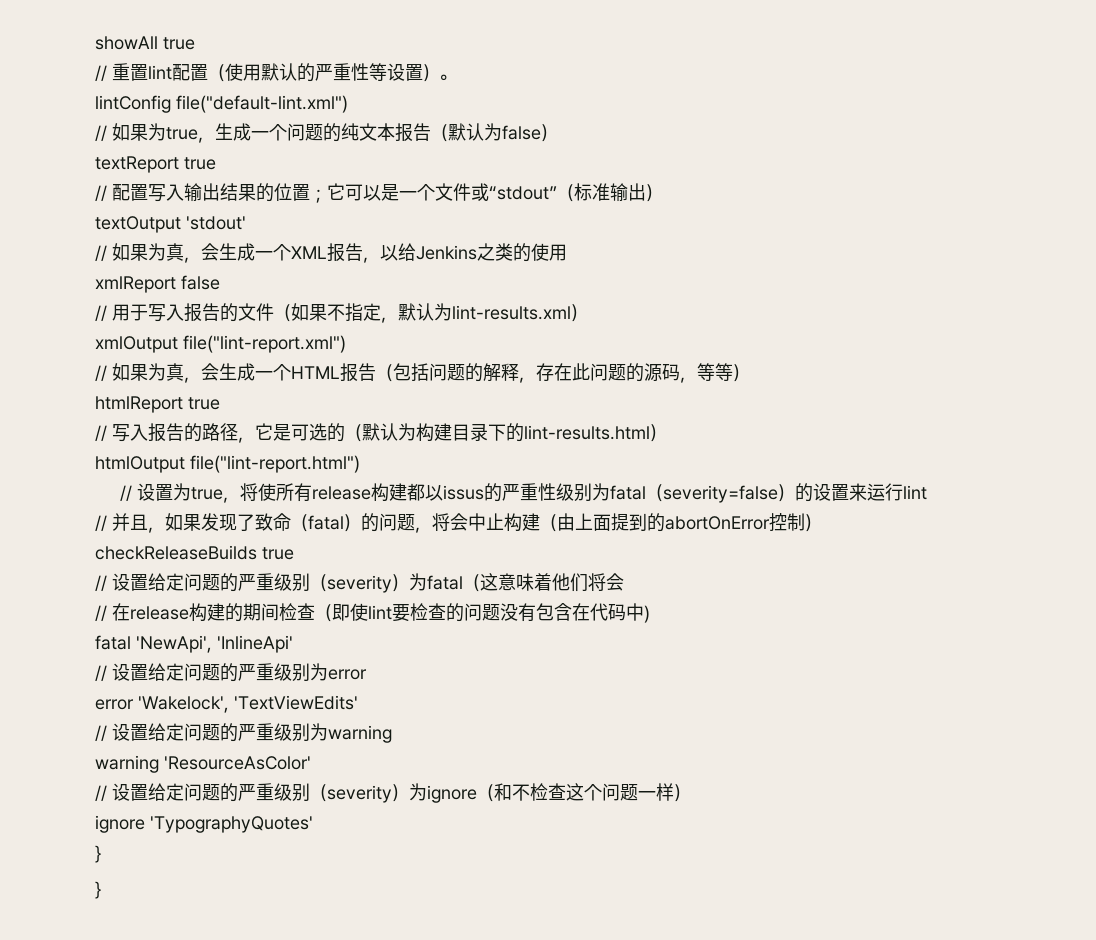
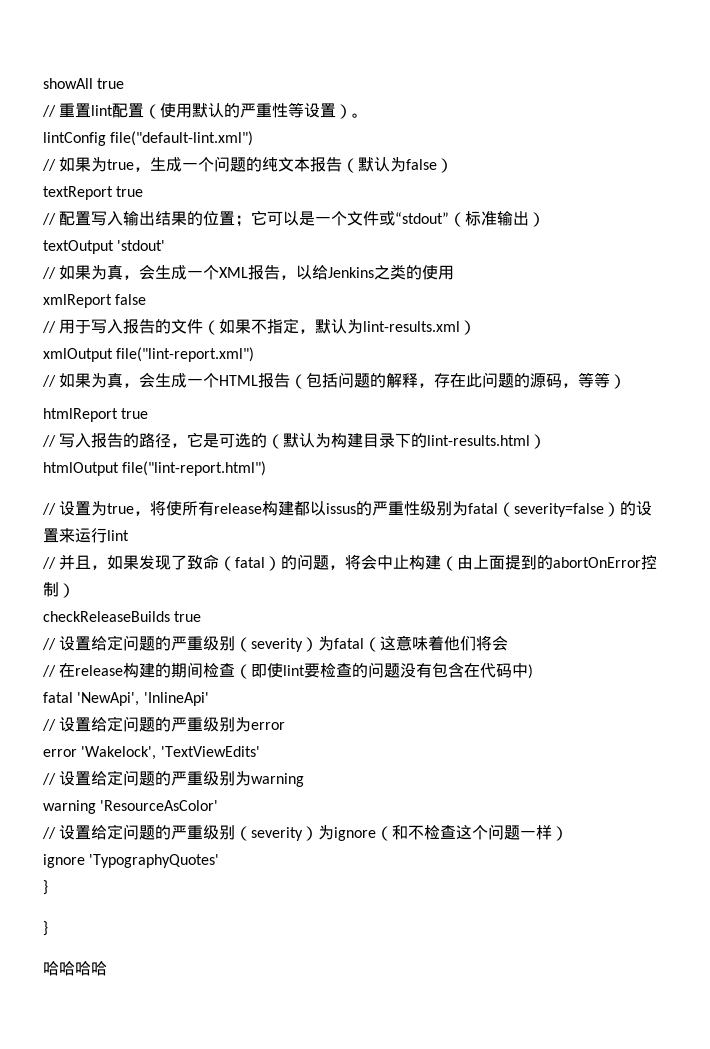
+ 哈哈哈哈

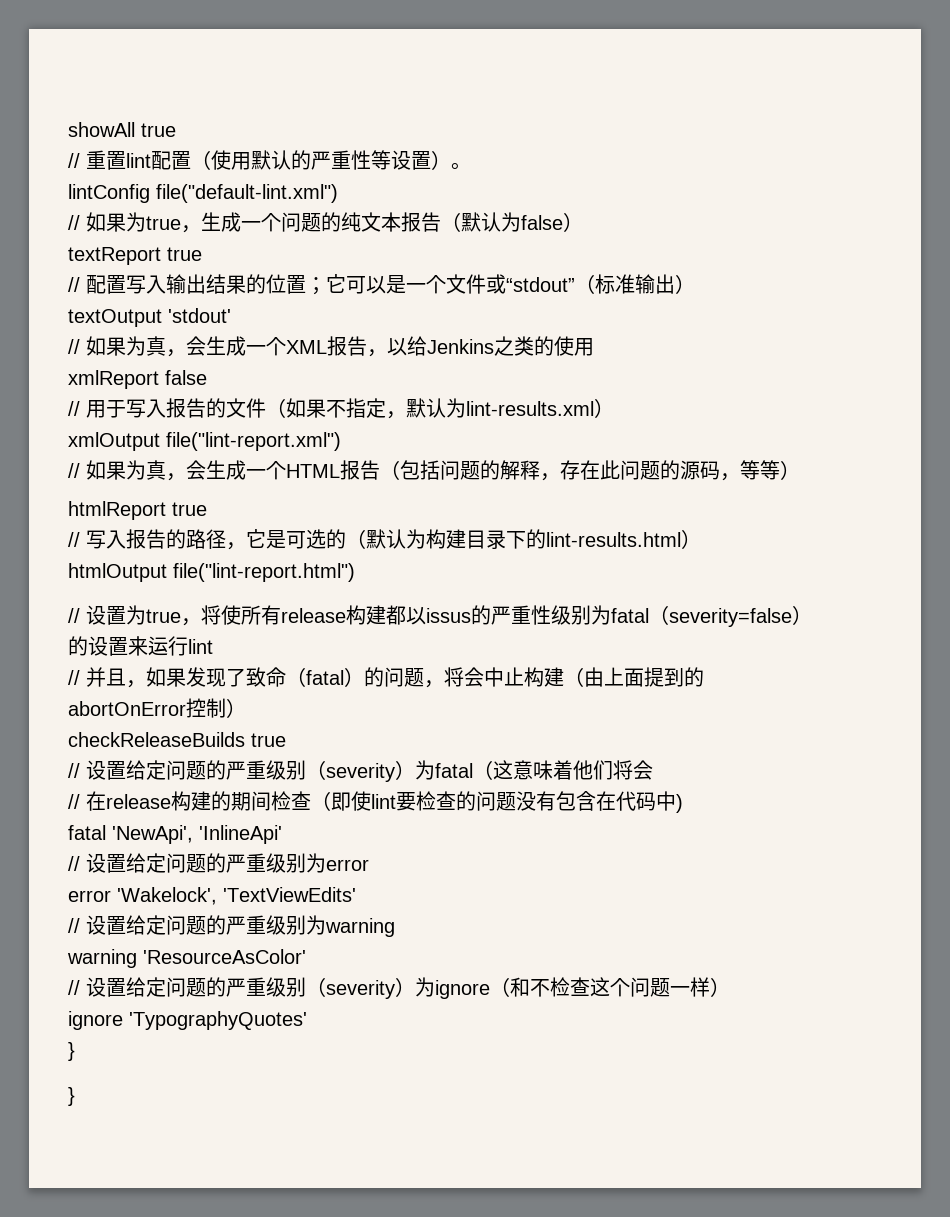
- 哈哈哈哈

